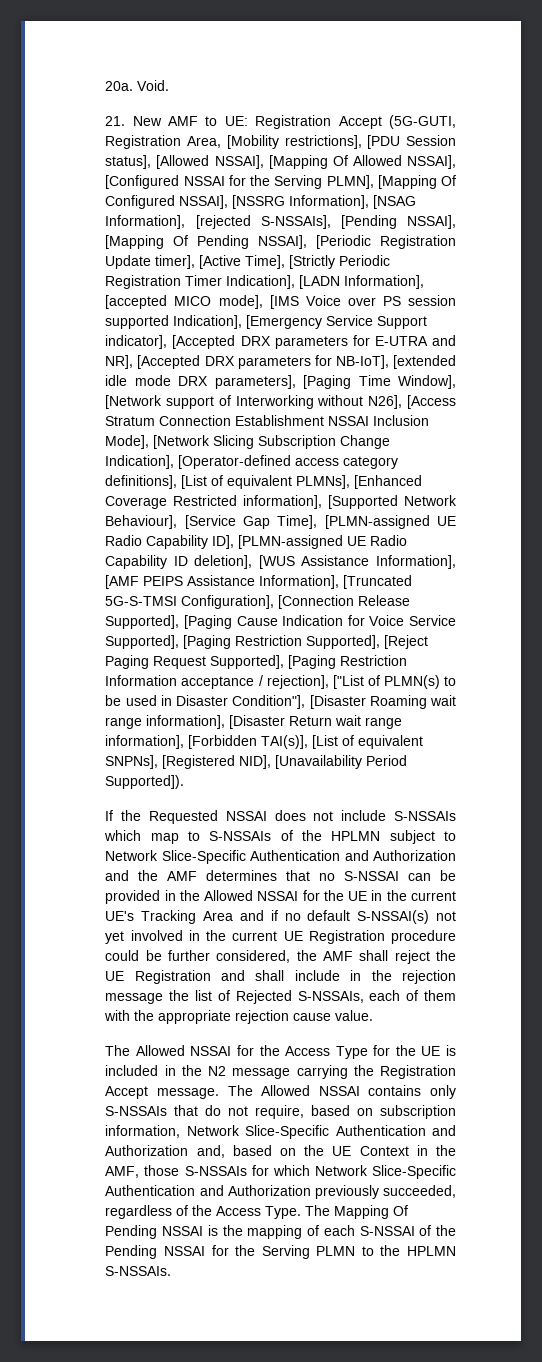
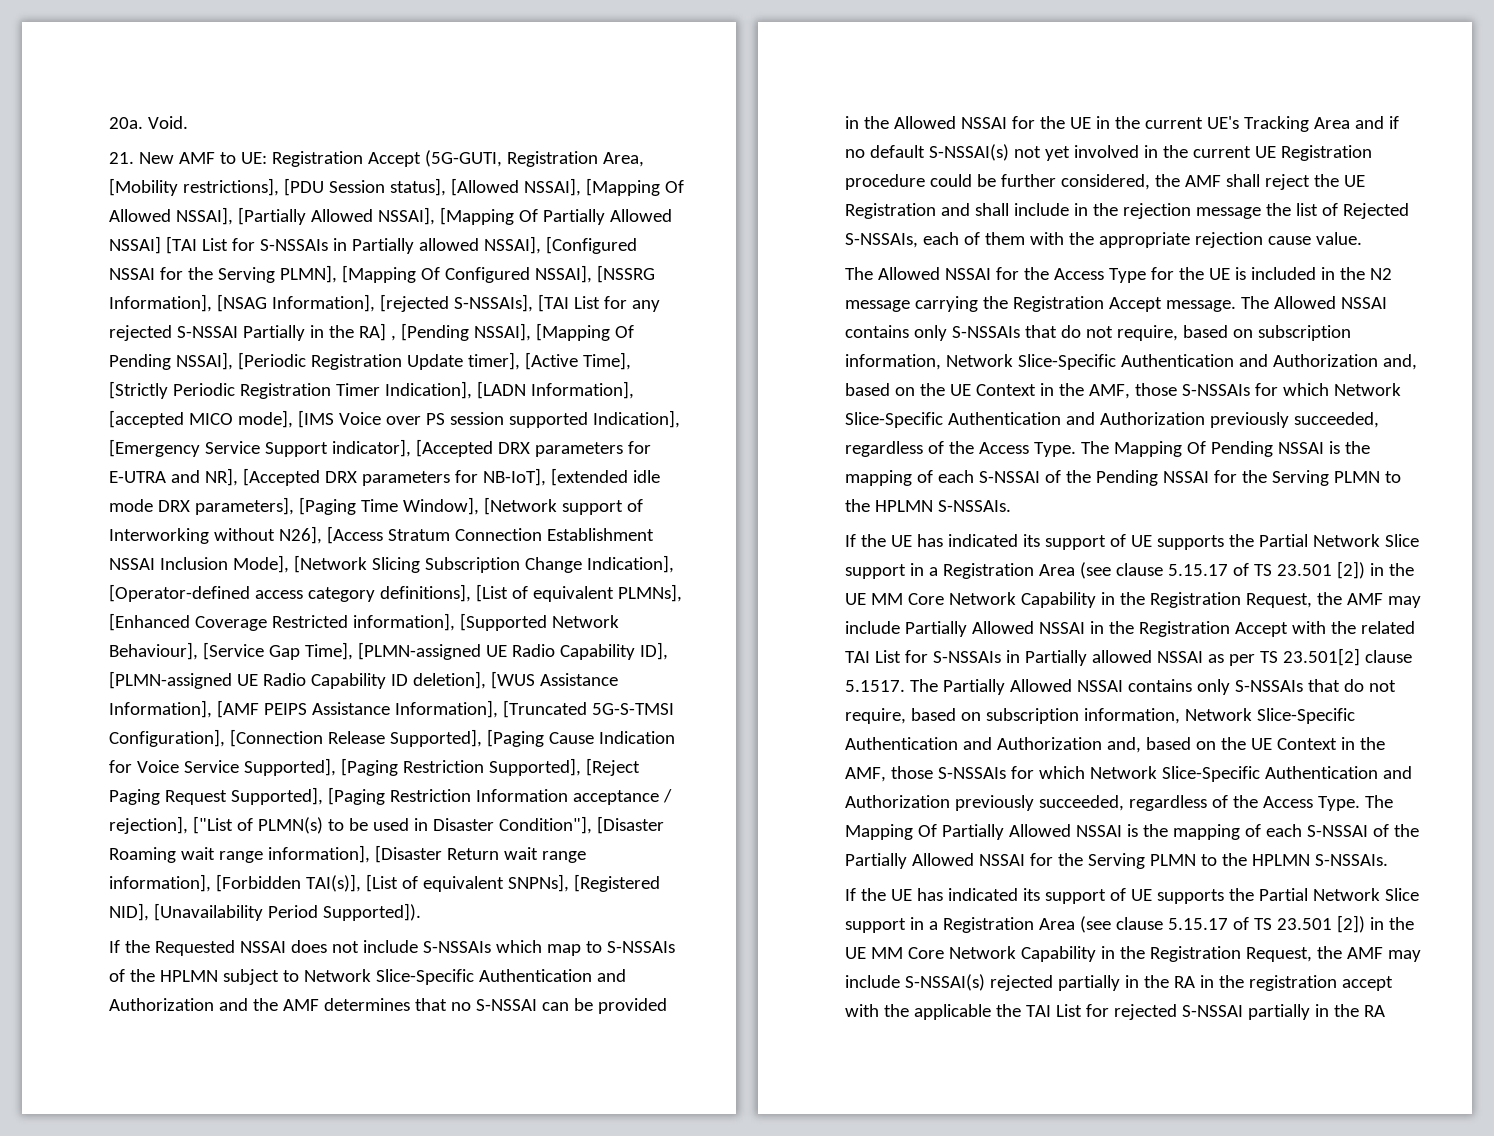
- Registration Accept (5G-GUTI, Registration Area, [Mobility restrictions], [PDU Session status], [Allowed NSSAI], [Mapping Of Allowed NSSAI], [Configured NSSAI for the Serving PLMN], [Mapping Of Configured NSSAI], [NSSRG Information], [NSAG Information], [rejected S-NSSAIs], [Pending NSSAI], [Mapping Of Pending NSSAI], [Periodic Registration Update timer], [Active Time], [Strictly Periodic Registration Timer Indication], [LADN Information], [accepted MICO mode], [IMS Voice over PS session supported Indication], [Emergency Service Support indicator], [Accepted DRX parameters for E-UTRA and NR], [Accepted DRX parameters for NB-IoT], [extended idle mode DRX parameters], [Paging Time Window], [Network support of Interworking without N26], [Access Stratum Connection Establishment NSSAI Inclusion Mode], [Network Slicing Subscription Change Indication], [Operator-defined access category definitions], [List of equivalent PLMNs], [Enhanced Coverage Restricted information], [Supported Network Behaviour], [Service Gap Time], [PLMN-assigned UE Radio Capability ID], [PLMN-assigned UE Radio Capability ID deletion], [WUS Assistance Information], [AMF PEIPS Assistance Information], [Truncated 5G-S-TMSI Configuration], [Connection Release Supported], [Paging Cause Indication for Voice Service Supported], [Paging Restriction Supported], [Reject Paging Request Supported], [Paging Restriction Information acceptance / rejection], ["List of PLMN(s) to be used in Disaster Condition"], [Disaster Roaming wait range information], [Disaster Return wait range information], [Forbidden TAI(s)], [List of equivalent SNPNs], [Registered NID], [Unavailability Period Supported]).
+ Registration Accept (5G-GUTI, Registration Area, [Mobility restrictions], [PDU Session status], [Allowed NSSAI], [Mapping Of Allowed NSSAI], [Partially Allowed NSSAI], [Mapping Of Partially Allowed NSSAI] [TAI List for S-NSSAIs in Partially allowed NSSAI], [Configured NSSAI for the Serving PLMN], [Mapping Of Configured NSSAI], [NSSRG Information], [NSAG Information], [rejected S-NSSAIs], [TAI List for any rejected S-NSSAI Partially in the RA] , [Pending NSSAI], [Mapping Of Pending NSSAI], [Periodic Registration Update timer], [Active Time], [Strictly Periodic Registration Timer Indication], [LADN Information], [accepted MICO mode], [IMS Voice over PS session supported Indication], [Emergency Service Support indicator], [Accepted DRX parameters for E-UTRA and NR], [Accepted DRX parameters for NB-IoT], [extended idle mode DRX parameters], [Paging Time Window], [Network support of Interworking without N26], [Access Stratum Connection Establishment NSSAI Inclusion Mode], [Network Slicing Subscription Change Indication], [Operator-defined access category definitions], [List of equivalent PLMNs], [Enhanced Coverage Restricted information], [Supported Network Behaviour], [Service Gap Time], [PLMN-assigned UE Radio Capability ID], [PLMN-assigned UE Radio Capability ID deletion], [WUS Assistance Information], [AMF PEIPS Assistance Information], [Truncated 5G-S-TMSI Configuration], [Connection Release Supported], [Paging Cause Indication for Voice Service Supported], [Paging Restriction Supported], [Reject Paging Request Supported], [Paging Restriction Information acceptance / rejection], ["List of PLMN(s) to be used in Disaster Condition"], [Disaster Roaming wait range information], [Disaster Return wait range information], [Forbidden TAI(s)], [List of equivalent SNPNs], [Registered NID], [Unavailability Period Supported]).
+ If the UE has indicated its support of UE supports the Partial Network Slice support in a Registration Area (see clause 5.15.17 of TS 23.501 [2]) in the UE MM Core Network Capability in the Registration Request, the AMF may include Partially Allowed NSSAI in the Registration Accept with the related TAI List for S-NSSAIs in Partially allowed NSSAI as per TS 23.501[2] clause 5.1517. The Partially Allowed NSSAI contains only S-NSSAIs that do not require, based on subscription information, Network Slice-Specific Authentication and Authorization and, based on the UE Context in the AMF, those S-NSSAIs for which Network Slice-Specific Authentication and Authorization previously succeeded, regardless of the Access Type. The Mapping Of Partially Allowed NSSAI is the mapping of each S-NSSAI of the Partially Allowed NSSAI for the Serving PLMN to the HPLMN S-NSSAIs.
+ If the UE has indicated its support of UE supports the Partial Network Slice support in a Registration Area (see clause 5.15.17 of TS 23.501 [2]) in the UE MM Core Network Capability in the Registration Request, the AMF may include S-NSSAI(s) rejected partially in the RA in the registration accept with the applicable the TAI List for rejected S-NSSAI partially in the RA

